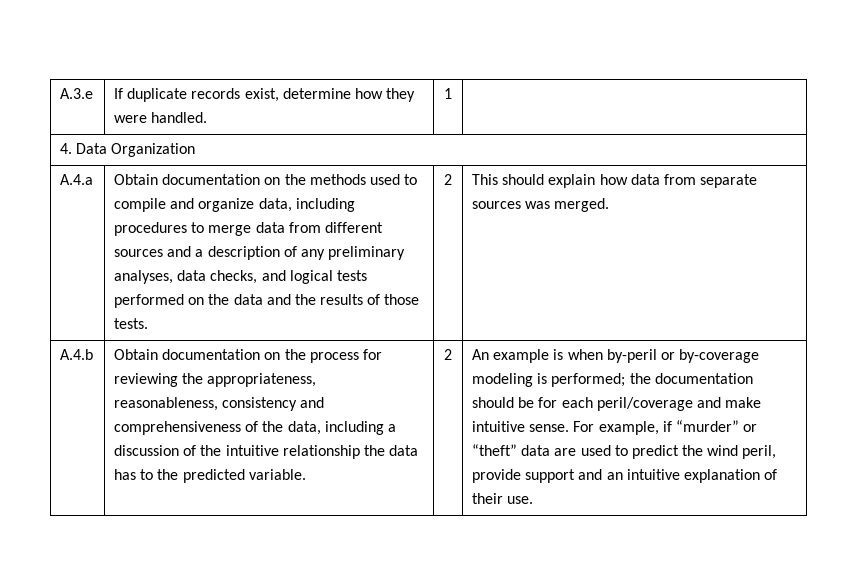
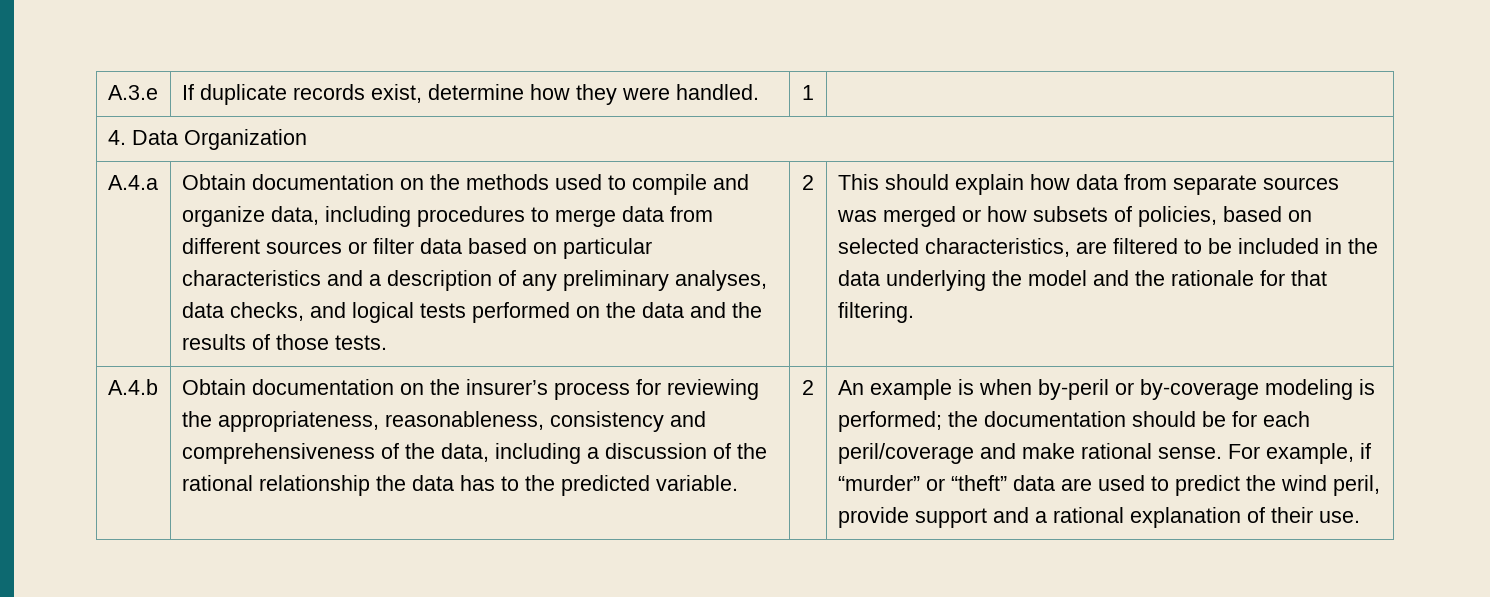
- Obtain documentation on the methods used to compile and organize data, including procedures to merge data from different sources and a description of any preliminary analyses, data checks, and logical tests performed on the data and the results of those tests.
+ Obtain documentation on the methods used to compile and organize data, including procedures to merge data from different sources or filter data based on particular characteristics and a description of any preliminary analyses, data checks, and logical tests performed on the data and the results of those tests.
- This should explain how data from separate sources was merged.
+ This should explain how data from separate sources was merged or how subsets of policies, based on selected characteristics, are filtered to be included in the data underlying the model and the rationale for that filtering.
- Obtain documentation on the process for reviewing the appropriateness, reasonableness, consistency and comprehensiveness of the data, including a discussion of the intuitive relationship the data has to the predicted variable.
+ Obtain documentation on the insurer’s process for reviewing the appropriateness, reasonableness, consistency and comprehensiveness of the data, including a discussion of the rational relationship the data has to the predicted variable.
- An example is when by-peril or by-coverage modeling is performed; the documentation should be for each peril/coverage and make intuitive sense.
+ An example is when by-peril or by-coverage modeling is performed; the documentation should be for each peril/coverage and make rational sense.
- For example, if “murder” or “theft” data are used to predict the wind peril, provide support and an intuitive explanation of their use.
+ For example, if “murder” or “theft” data are used to predict the wind peril, provide support and a rational explanation of their use.

